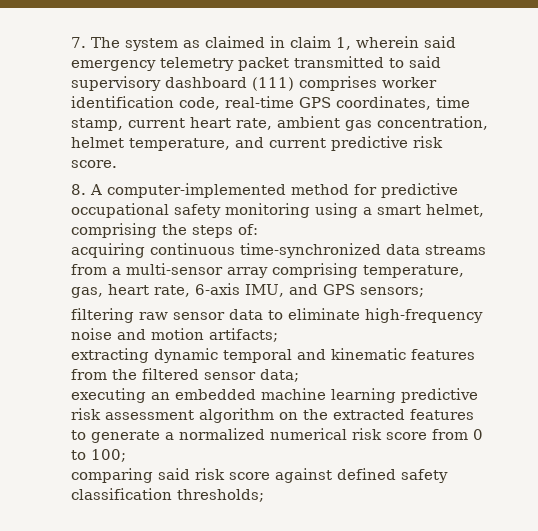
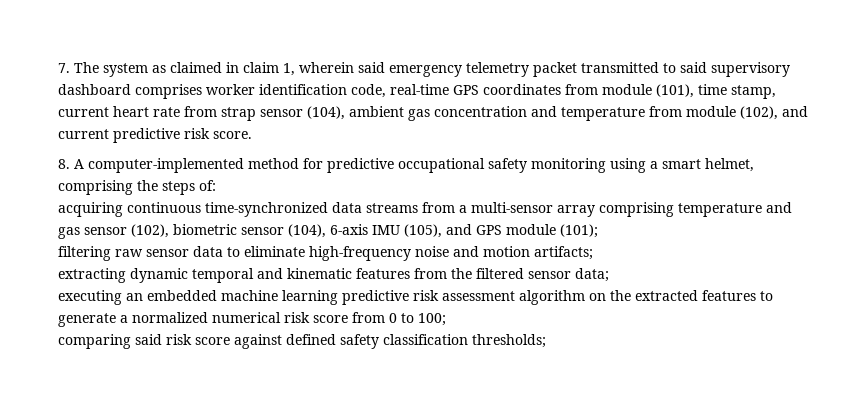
- 7. The system as claimed in claim 1, wherein said emergency telemetry packet transmitted to said supervisory dashboard (111) comprises worker identification code, real-time GPS coordinates, time stamp, current heart rate, ambient gas concentration, helmet temperature, and current predictive risk score.
+ 7. The system as claimed in claim 1, wherein said emergency telemetry packet transmitted to said supervisory dashboard comprises worker identification code, real-time GPS coordinates from module (101), time stamp, current heart rate from strap sensor (104), ambient gas concentration and temperature from module (102), and current predictive risk score.
- acquiring continuous time-synchronized data streams from a multi-sensor array comprising temperature, gas, heart rate, 6-axis IMU, and GPS sensors;
+ acquiring continuous time-synchronized data streams from a multi-sensor array comprising temperature and gas sensor (102), biometric sensor (104), 6-axis IMU (105), and GPS module (101);

